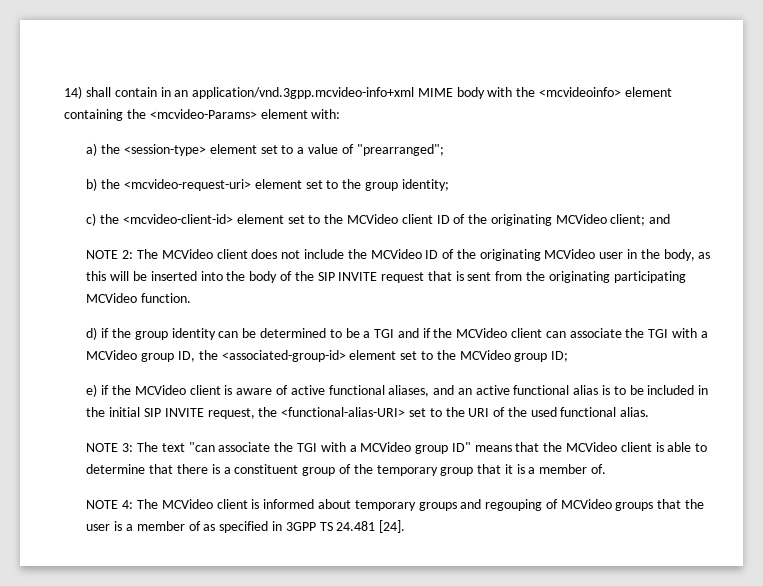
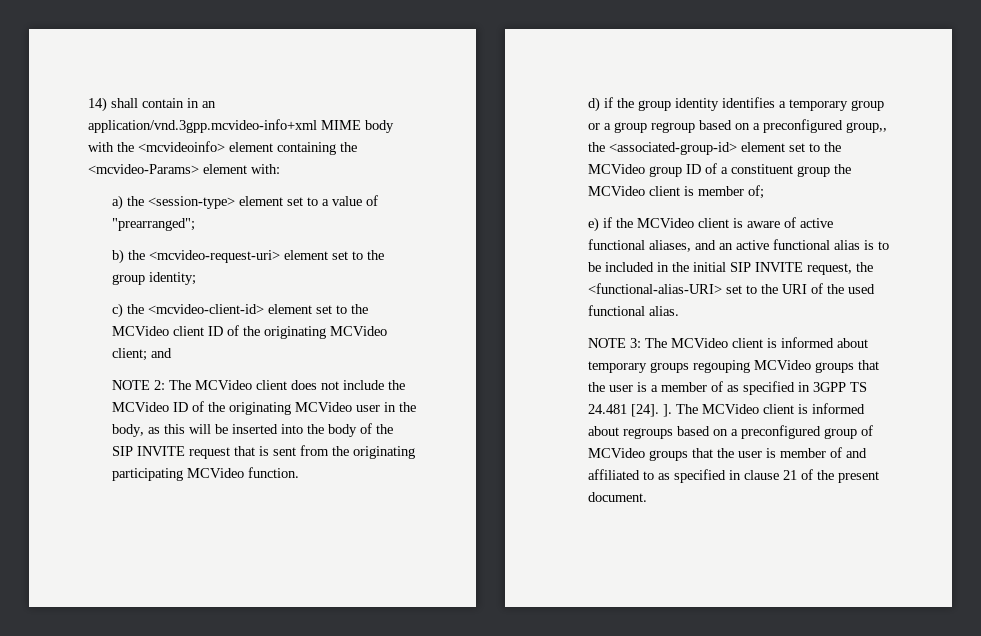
- d) if the group identity can be determined to be a TGI and if the MCVideo client can associate the TGI with a MCVideo group ID, the <associated-group-id> element set to the MCVideo group ID;
+ d) if the group identity identifies a temporary group or a group regroup based on a preconfigured group,, the <associated-group-id> element set to the MCVideo group ID of a constituent group the MCVideo client is member of;
- NOTE 3: The text "can associate the TGI with a MCVideo group ID" means that the MCVideo client is able to determine that there is a constituent group of the temporary group that it is a member of.
- NOTE 4: The MCVideo client is informed about temporary groups and regouping of MCVideo groups that the user is a member of as specified in 3GPP TS 24.481 [24].
+ NOTE 3: The MCVideo client is informed about temporary groups regouping MCVideo groups that the user is a member of as specified in 3GPP TS 24.481 [24]. ]. The MCVideo client is informed about regroups based on a preconfigured group of MCVideo groups that the user is member of and affiliated to as specified in clause 21 of the present document.

